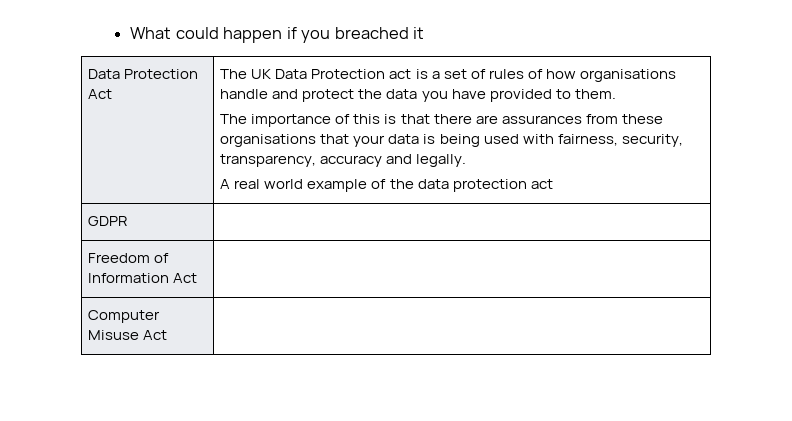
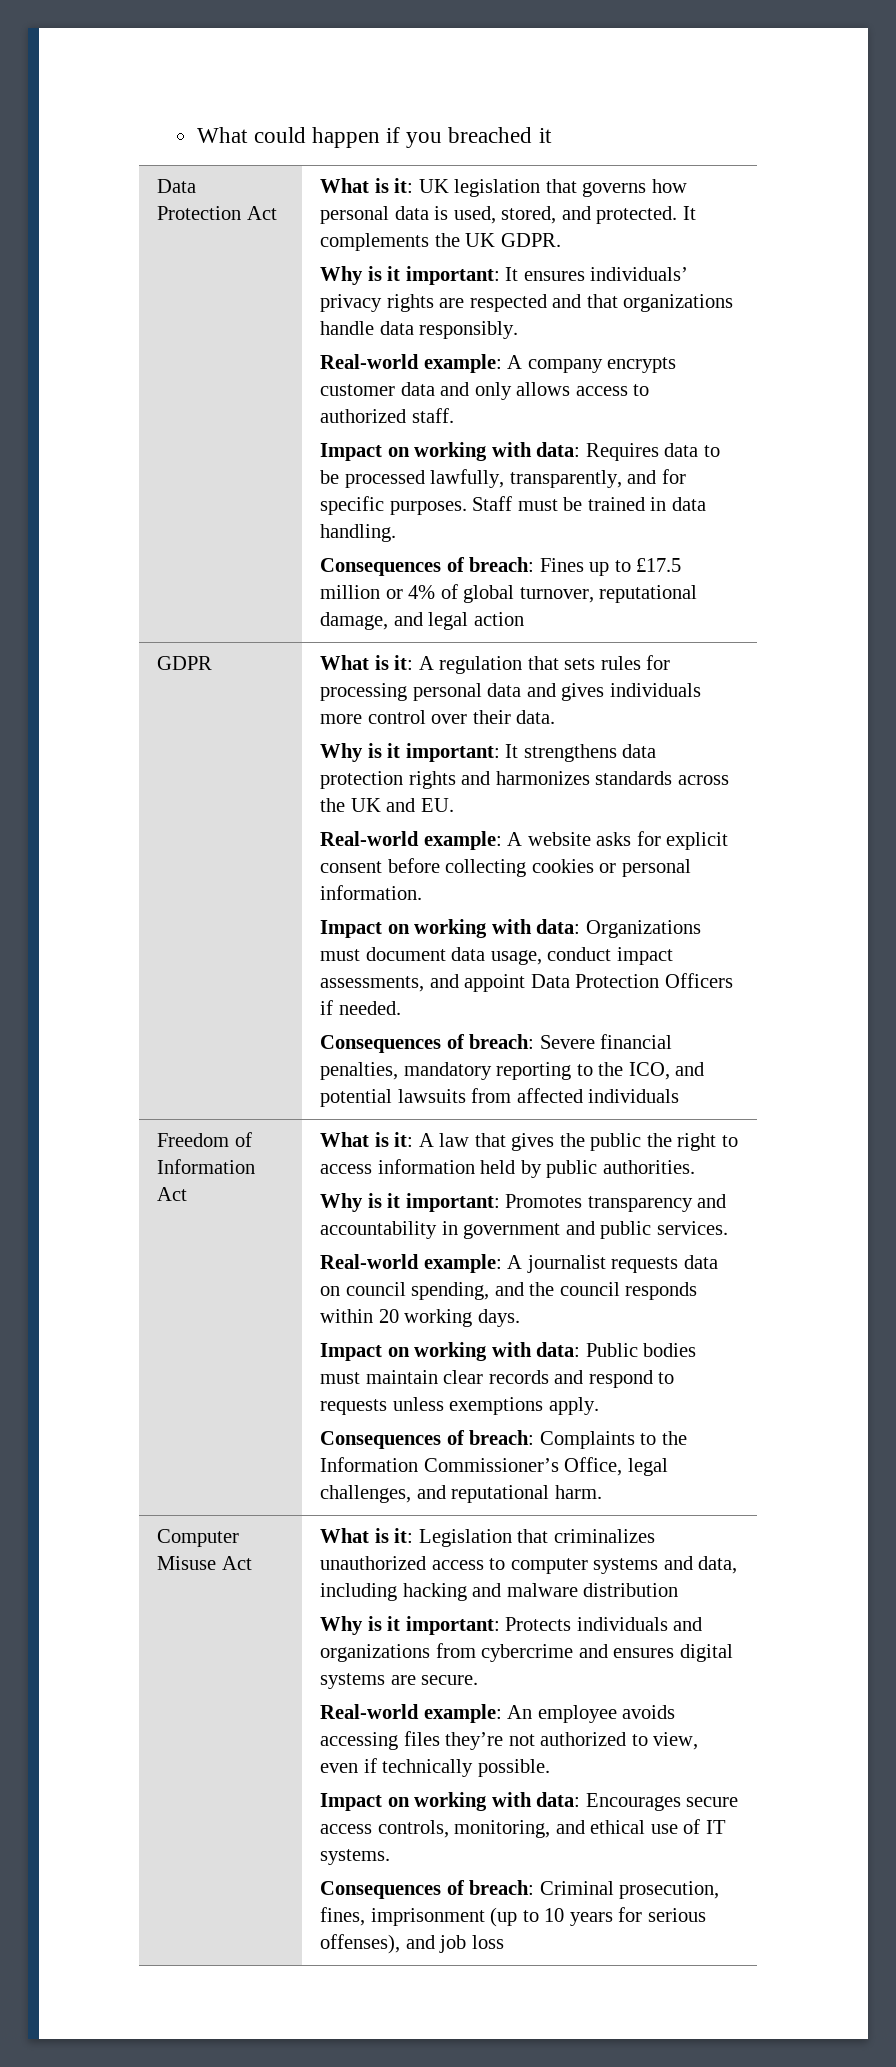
- The UK Data Protection act is a set of rules of how organisations handle and protect the data you have provided to them.
- The importance of this is that there are assurances from these organisations that your data is being used with fairness, security, transparency, accuracy and legally.
- A real world example of the data protection act
- GDPR |
- Freedom of Information Act |
- Computer Misuse Act |
+ What is it: UK legislation that governs how personal data is used, stored, and protected. It complements the UK GDPR.
+ Why is it important: It ensures individuals’ privacy rights are respected and that organizations handle data responsibly.
+ Real-world example: A company encrypts customer data and only allows access to authorized staff.
+ Impact on working with data: Requires data to be processed lawfully, transparently, and for specific purposes. Staff must be trained in data handling.
+ Consequences of breach: Fines up to £17.5 million or 4% of global turnover, reputational damage, and legal action
+ GDPR | What is it: A regulation that sets rules for processing personal data and gives individuals more control over their data.
+ Why is it important: It strengthens data protection rights and harmonizes standards across the UK and EU.
+ Real-world example: A website asks for explicit consent before collecting cookies or personal information.
+ Impact on working with data: Organizations must document data usage, conduct impact assessments, and appoint Data Protection Officers if needed.
+ Consequences of breach: Severe financial penalties, mandatory reporting to the ICO, and potential lawsuits from affected individuals
+ Freedom of Information Act | What is it: A law that gives the public the right to access information held by public authorities.
+ Why is it important: Promotes transparency and accountability in government and public services.
+ Real-world example: A journalist requests data on council spending, and the council responds within 20 working days.
+ Impact on working with data: Public bodies must maintain clear records and respond to requests unless exemptions apply.
+ Consequences of breach: Complaints to the Information Commissioner’s Office, legal challenges, and reputational harm.
+ Computer Misuse Act | What is it: Legislation that criminalizes unauthorized access to computer systems and data, including hacking and malware distribution
+ Why is it important: Protects individuals and organizations from cybercrime and ensures digital systems are secure.
+ Real-world example: An employee avoids accessing files they’re not authorized to view, even if technically possible.
+ Impact on working with data: Encourages secure access controls, monitoring, and ethical use of IT systems.
+ Consequences of breach: Criminal prosecution, fines, imprisonment (up to 10 years for serious offenses), and job loss

